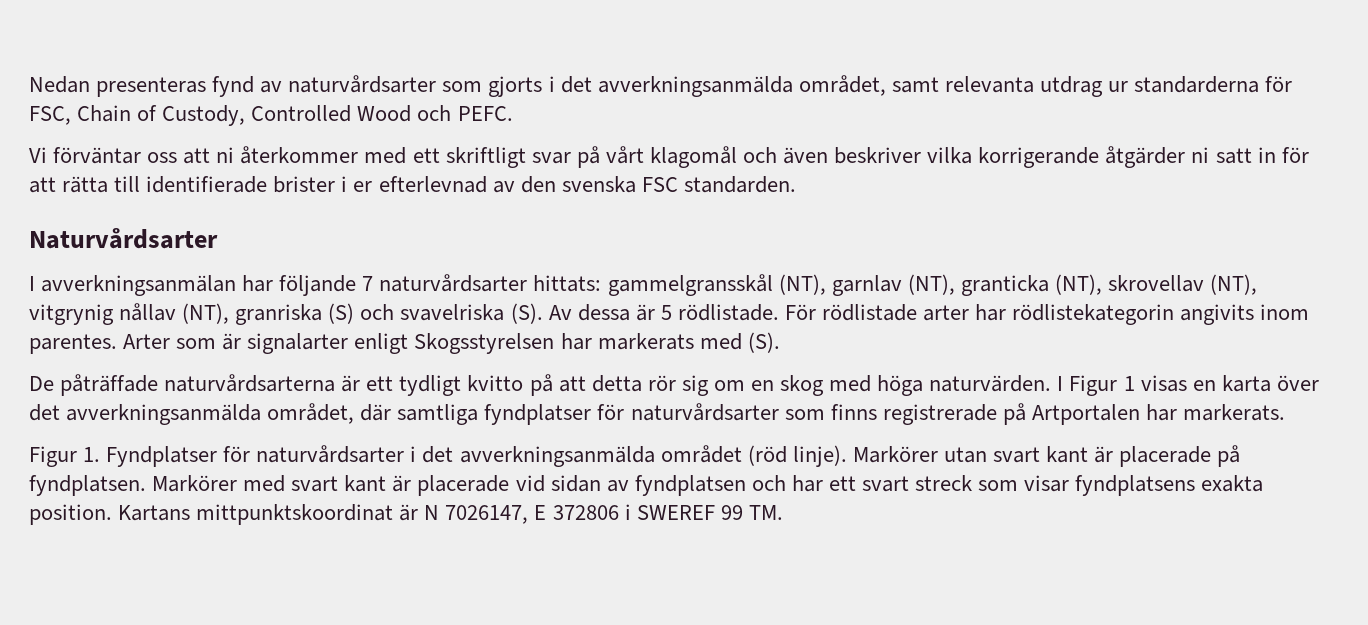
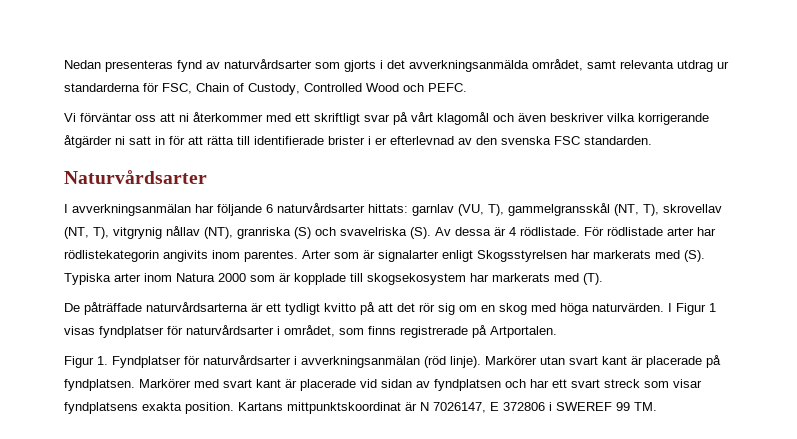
- I avverkningsanmälan har följande 7 naturvårdsarter hittats: gammelgransskål (NT), garnlav (NT), granticka (NT), skrovellav (NT), vitgrynig nållav (NT), granriska (S) och svavelriska (S). Av dessa är 5 rödlistade.
+ I avverkningsanmälan har följande 6 naturvårdsarter hittats: garnlav (VU, T), gammelgransskål (NT, T), skrovellav (NT, T), vitgrynig nållav (NT), granriska (S) och svavelriska (S). Av dessa är 4 rödlistade.
- Arter som är signalarter enligt Skogsstyrelsen har markerats med (S).
+ Arter som är signalarter enligt Skogsstyrelsen har markerats med (S). Typiska arter inom Natura 2000 som är kopplade till skogsekosystem har markerats med (T).
- De påträffade naturvårdsarterna är ett tydligt kvitto på att detta rör sig om en skog med höga naturvärden.
+ De påträffade naturvårdsarterna är ett tydligt kvitto på att det rör sig om en skog med höga naturvärden.
- I Figur 1 visas en karta över det avverkningsanmälda området, där samtliga fyndplatser för naturvårdsarter som finns registrerade på Artportalen har markerats.
+ I Figur 1 visas fyndplatser för naturvårdsarter i området, som finns registrerade på Artportalen.
- Figur 1. Fyndplatser för naturvårdsarter i det avverkningsanmälda området (röd linje).
+ Figur 1. Fyndplatser för naturvårdsarter i avverkningsanmälan (röd linje).

